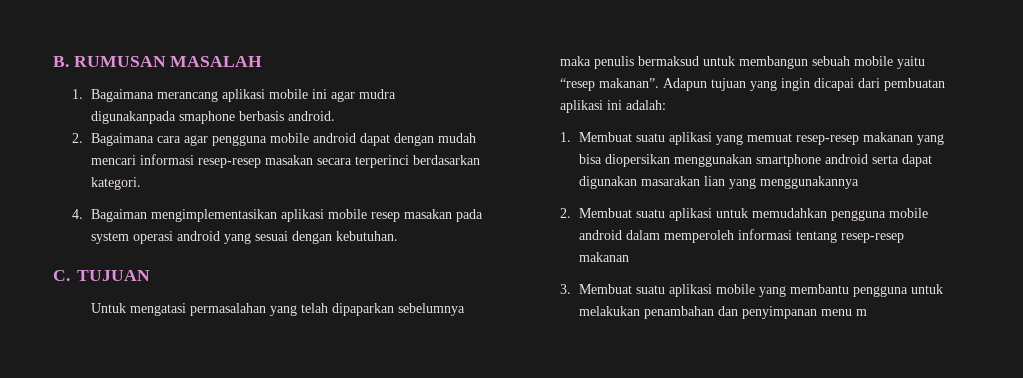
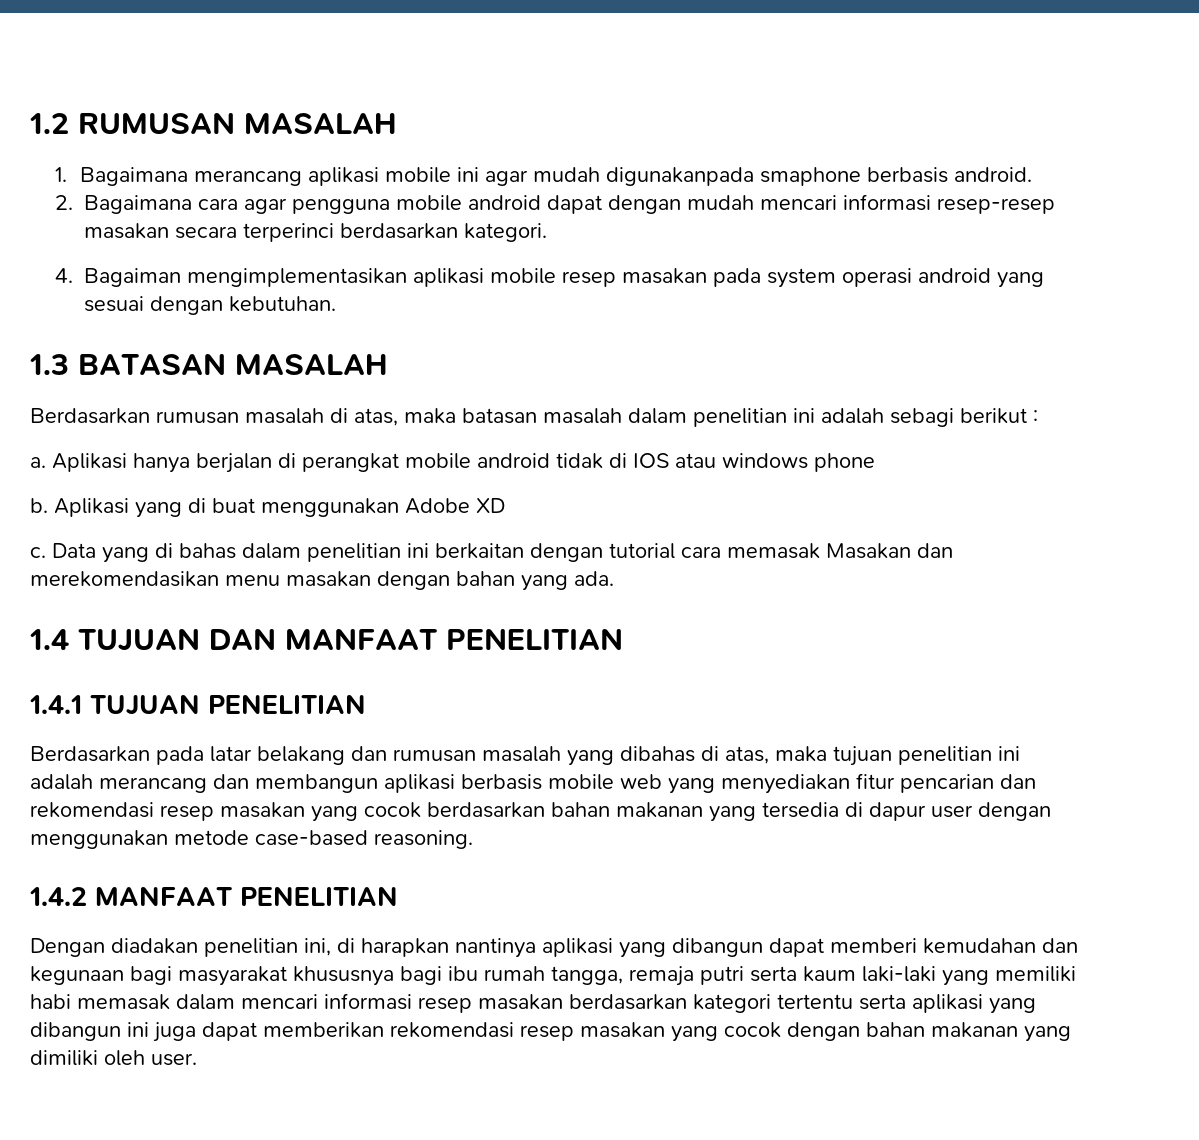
- B. RUMUSAN MASALAH
+ 1.2 RUMUSAN MASALAH
- 1. Bagaimana merancang aplikasi mobile ini agar mudra digunakanpada smaphone berbasis android.
+ 1. Bagaimana merancang aplikasi mobile ini agar mudah digunakanpada smaphone berbasis android.
- C. TUJUAN
- Untuk mengatasi permasalahan yang telah dipaparkan sebelumnya maka penulis bermaksud untuk membangun sebuah mobile yaitu “resep makanan”. Adapun tujuan yang ingin dicapai dari pembuatan aplikasi ini adalah:
- 1. Membuat suatu aplikasi yang memuat resep-resep makanan yang bisa diopersikan menggunakan smartphone android serta dapat digunakan masarakan lian yang menggunakannya
- 2. Membuat suatu aplikasi untuk memudahkan pengguna mobile android dalam memperoleh informasi tentang resep-resep makanan
- 3. Membuat suatu aplikasi mobile yang membantu pengguna untuk melakukan penambahan dan penyimpanan menu m
+ 1.3 BATASAN MASALAH
+ Berdasarkan rumusan masalah di atas, maka batasan masalah dalam penelitian ini adalah sebagi berikut :
+ a. Aplikasi hanya berjalan di perangkat mobile android tidak di IOS atau windows phone
+ b. Aplikasi yang di buat menggunakan Adobe XD
+ c. Data yang di bahas dalam penelitian ini berkaitan dengan tutorial cara memasak Masakan dan merekomendasikan menu masakan dengan bahan yang ada.
+ 1.4 TUJUAN DAN MANFAAT PENELITIAN
+ 1.4.1 TUJUAN PENELITIAN
+ Berdasarkan pada latar belakang dan rumusan masalah yang dibahas di atas, maka tujuan penelitian ini adalah merancang dan membangun aplikasi berbasis mobile web yang menyediakan fitur pencarian dan rekomendasi resep masakan yang cocok berdasarkan bahan makanan yang tersedia di dapur user dengan menggunakan metode case-based reasoning.
+ 1.4.2 MANFAAT PENELITIAN
+ Dengan diadakan penelitian ini, di harapkan nantinya aplikasi yang dibangun dapat memberi kemudahan dan kegunaan bagi masyarakat khususnya bagi ibu rumah tangga, remaja putri serta kaum laki-laki yang memiliki habi memasak dalam mencari informasi resep masakan berdasarkan kategori tertentu serta aplikasi yang dibangun ini juga dapat memberikan rekomendasi resep masakan yang cocok dengan bahan makanan yang dimiliki oleh user.

